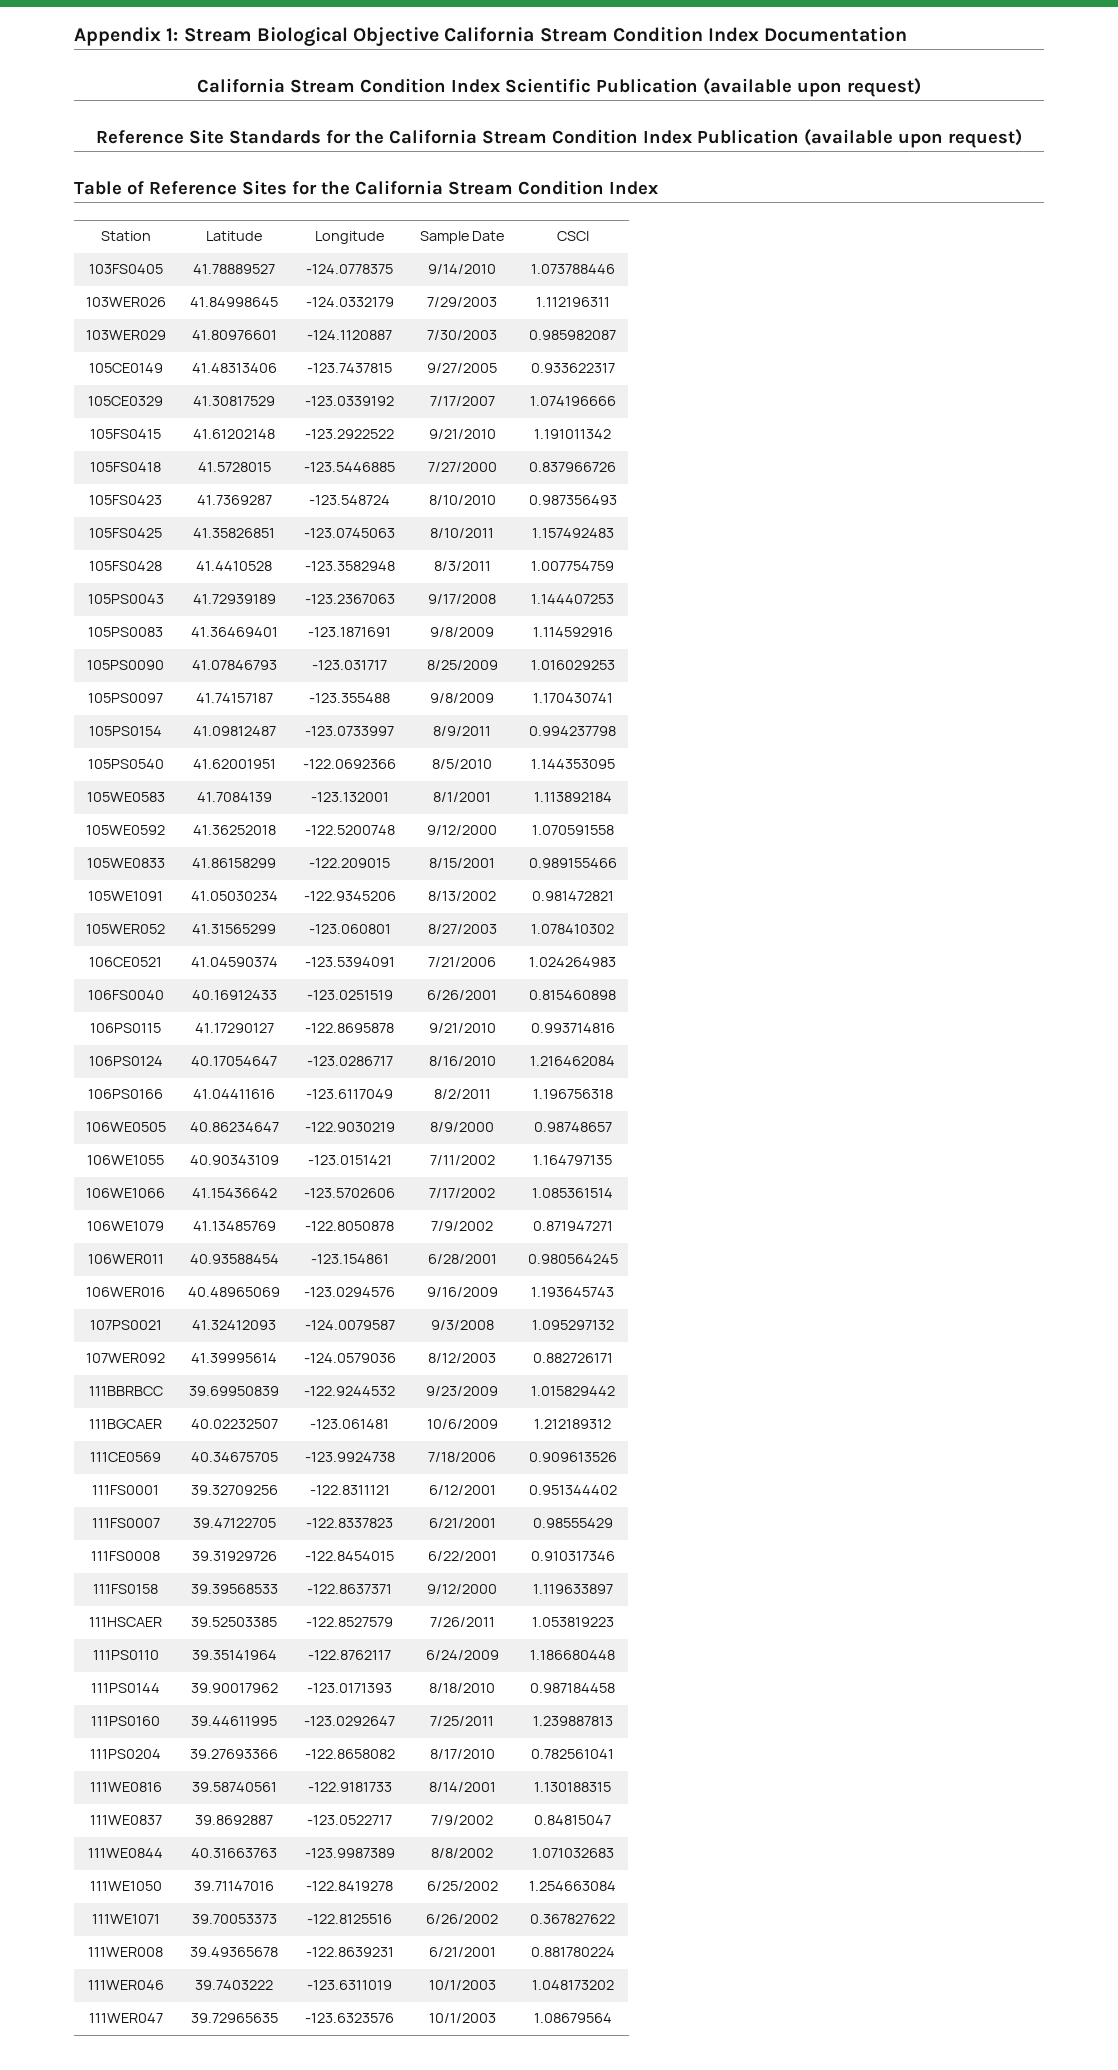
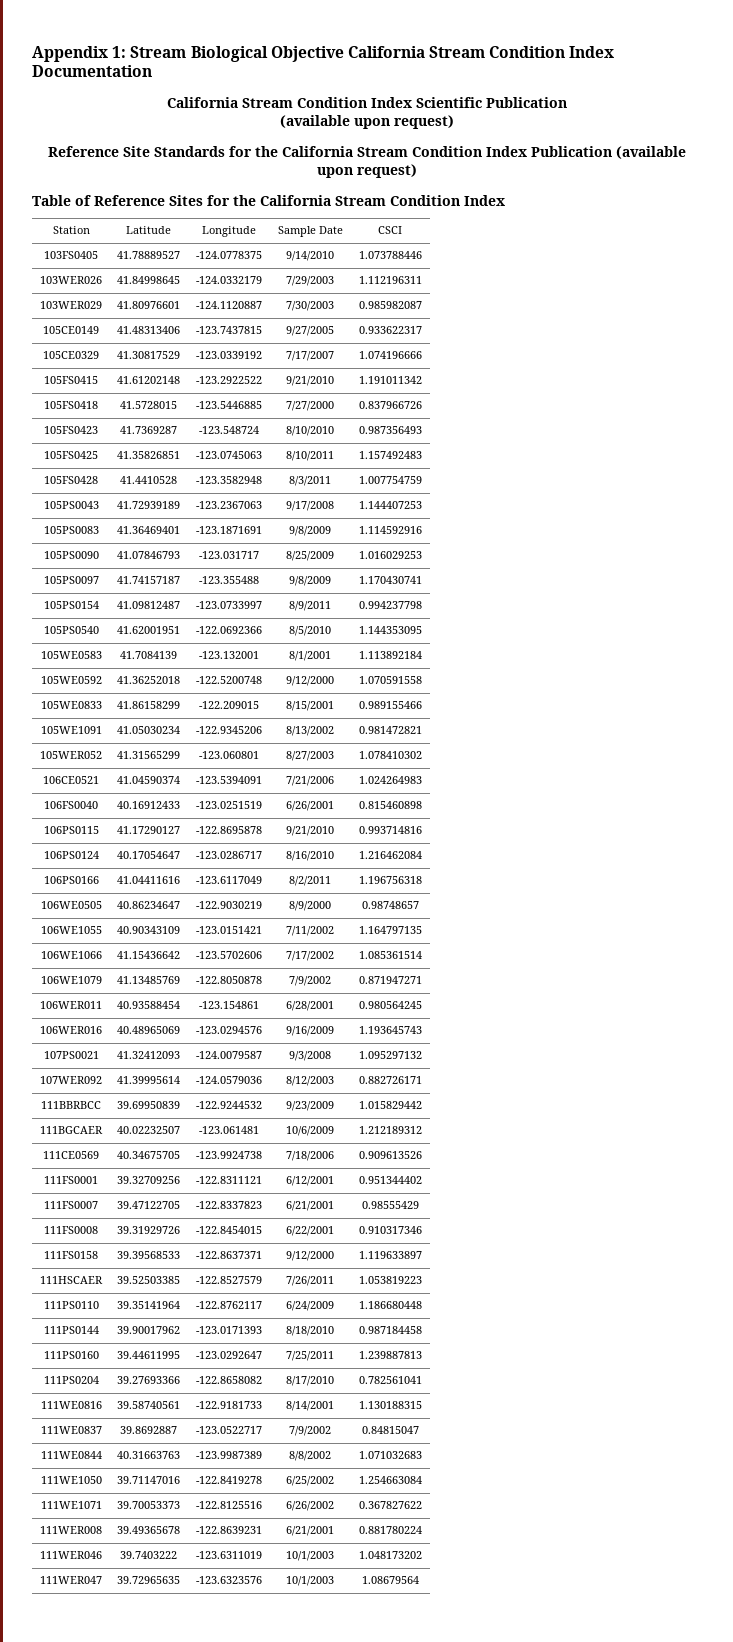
- California Stream Condition Index Scientific Publication (available upon request)
+ California Stream Condition Index Scientific Publication
+ (available upon request)

